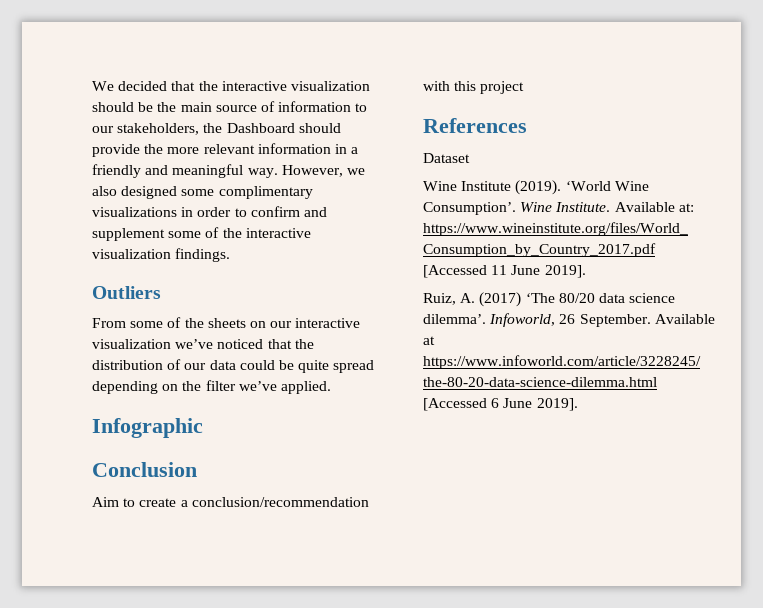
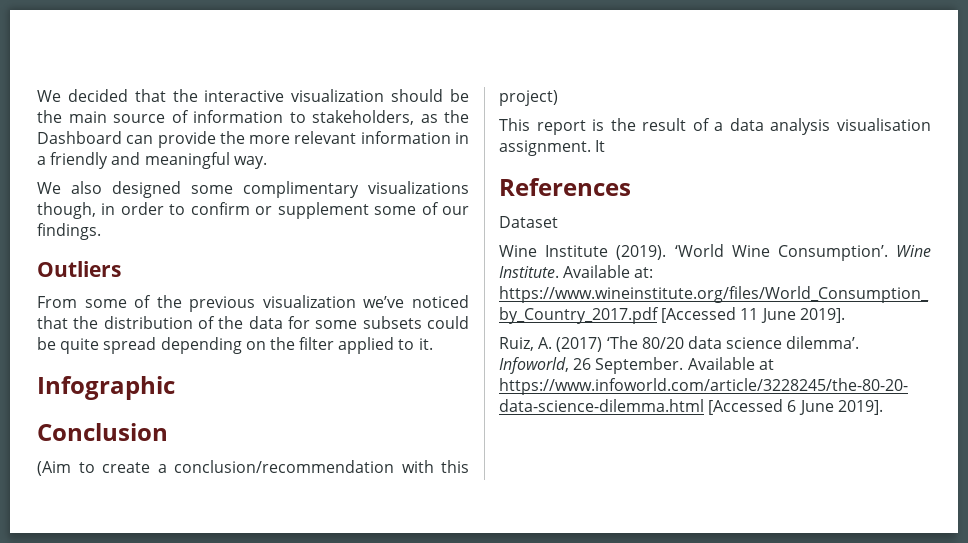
- We decided that the interactive visualization should be the main source of information to our stakeholders, the Dashboard should provide the more relevant information in a friendly and meaningful way. However, we also designed some complimentary visualizations in order to confirm and supplement some of the interactive visualization findings.
+ We decided that the interactive visualization should be the main source of information to stakeholders, as the Dashboard can provide the more relevant information in a friendly and meaningful way.
+ We also designed some complimentary visualizations though, in order to confirm or supplement some of our findings.
- From some of the sheets on our interactive visualization we’ve noticed that the distribution of our data could be quite spread depending on the filter we’ve applied.
+ From some of the previous visualization we’ve noticed that the distribution of the data for some subsets could be quite spread depending on the filter applied to it.
- Aim to create a conclusion/recommendation with this project
+ (Aim to create a conclusion/recommendation with this project)
+ This report is the result of a data analysis visualisation assignment. It

